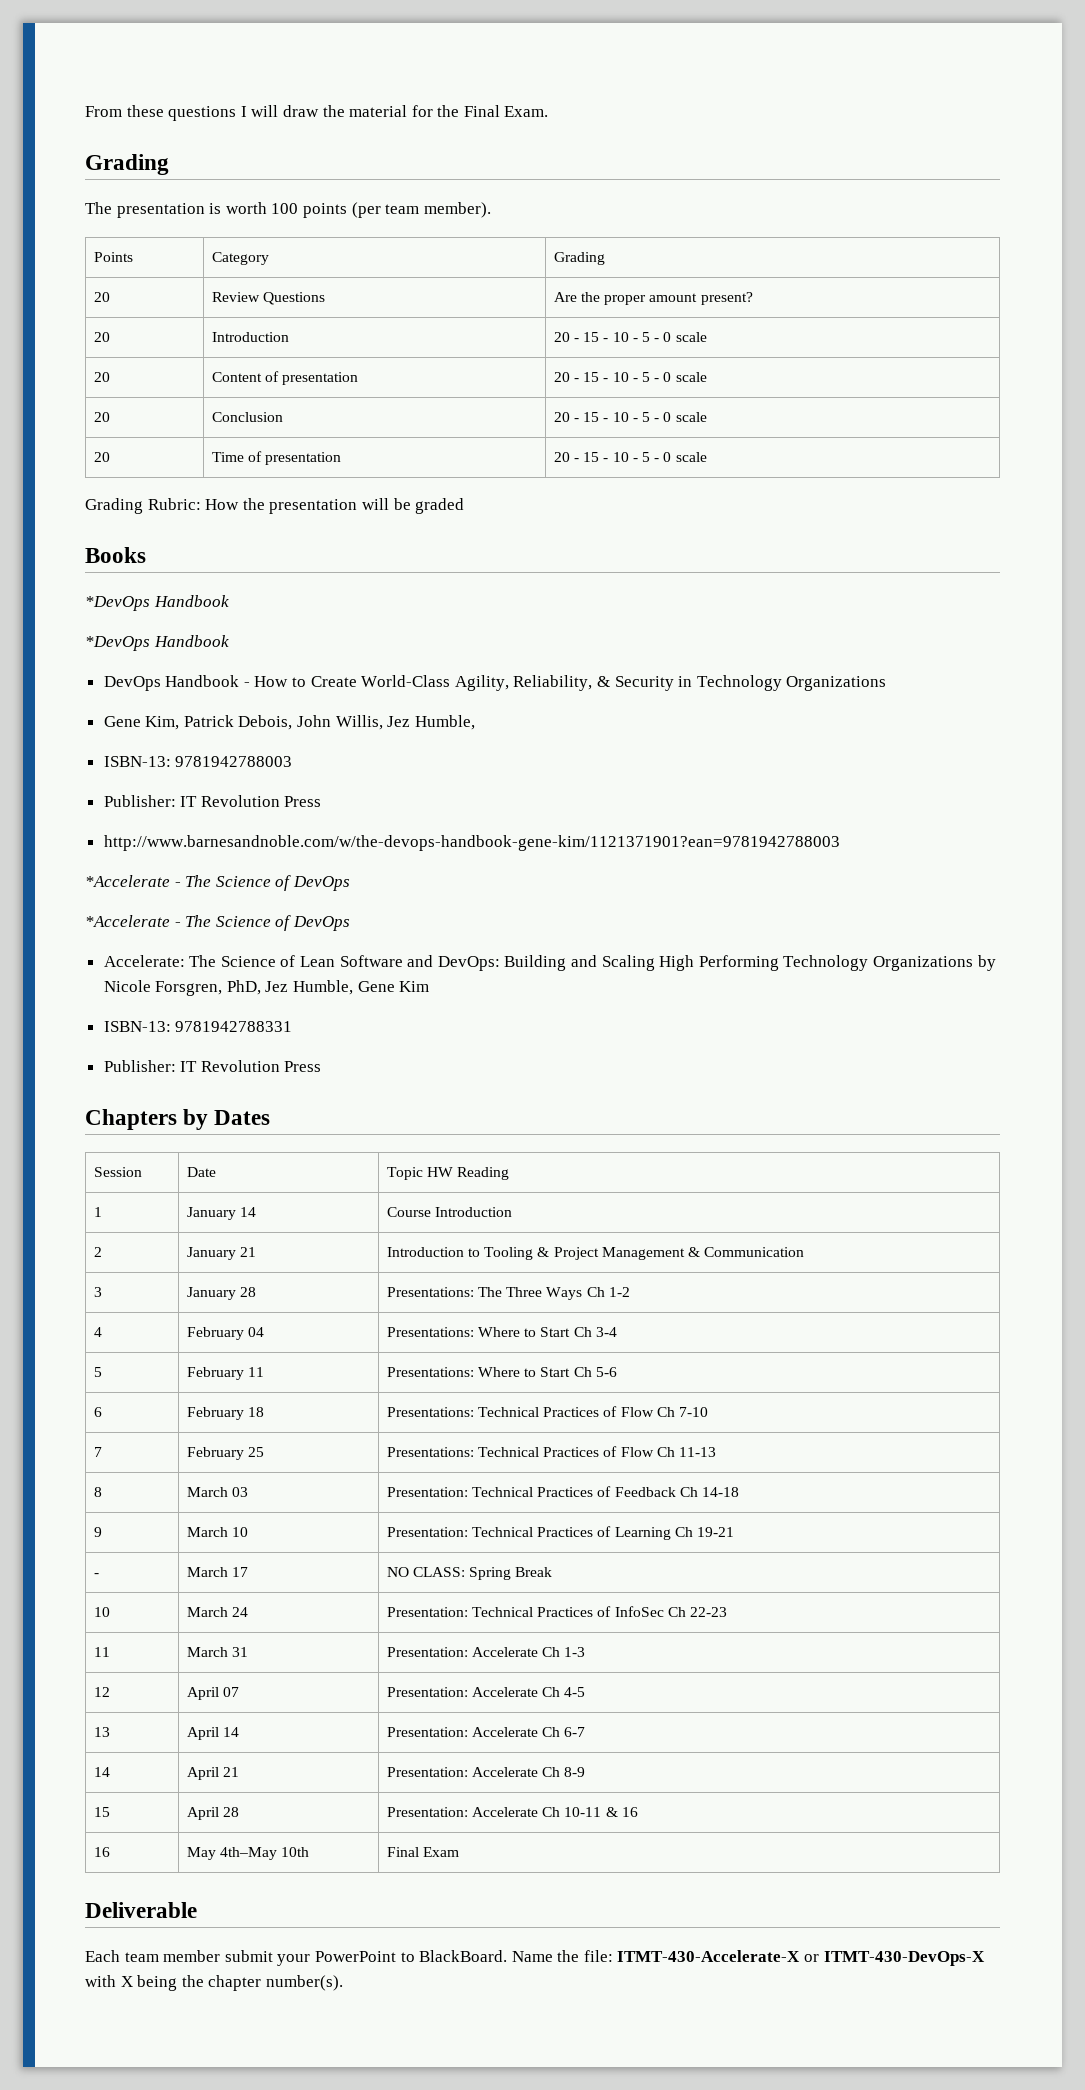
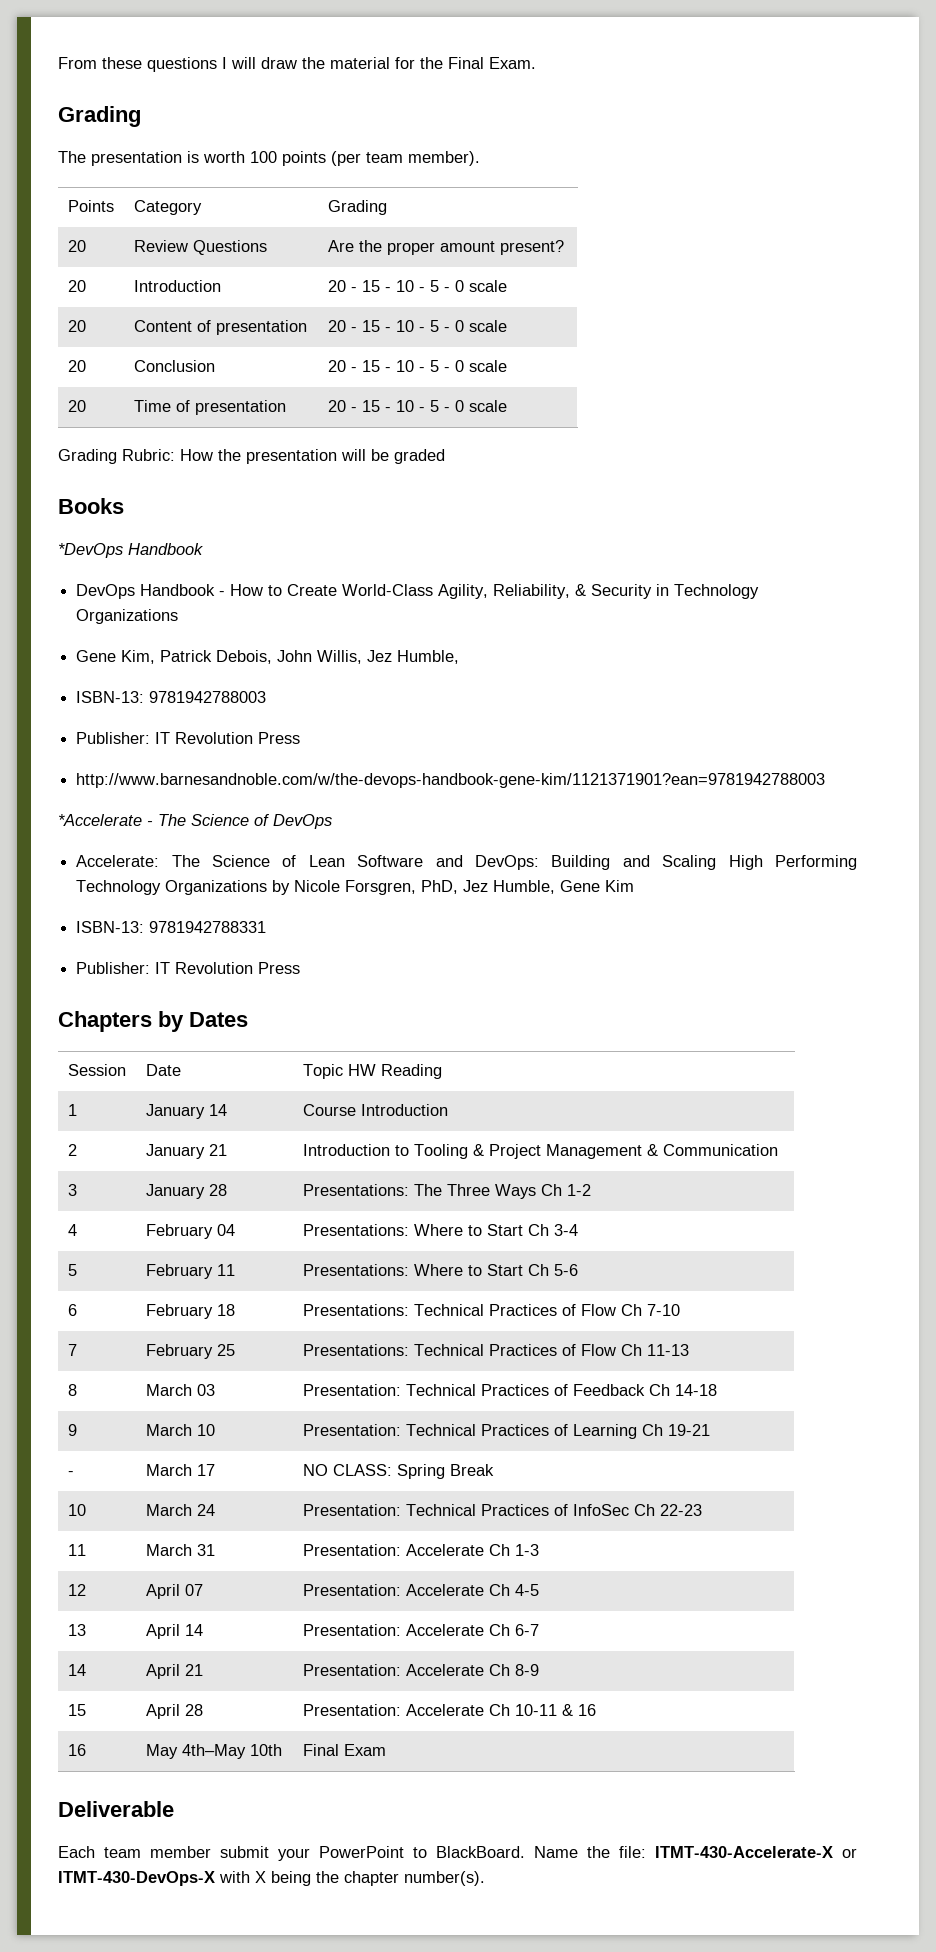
  Books
- *DevOps Handbook
  http://www.barnesandnoble.com/w/the-devops-handbook-gene-kim/1121371901?ean=9781942788003
- *Accelerate - The Science of DevOps

